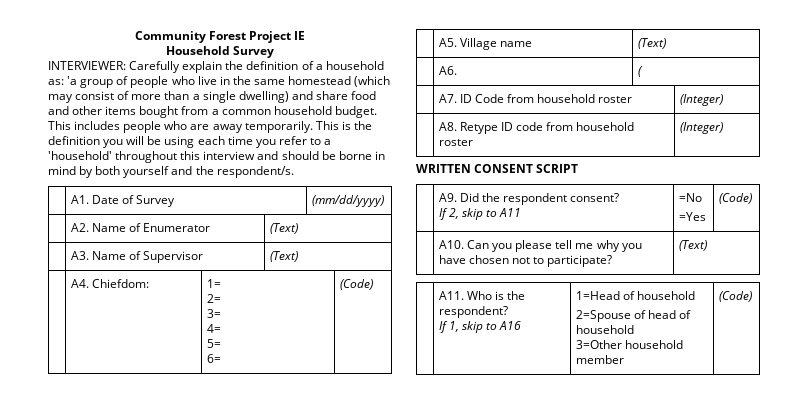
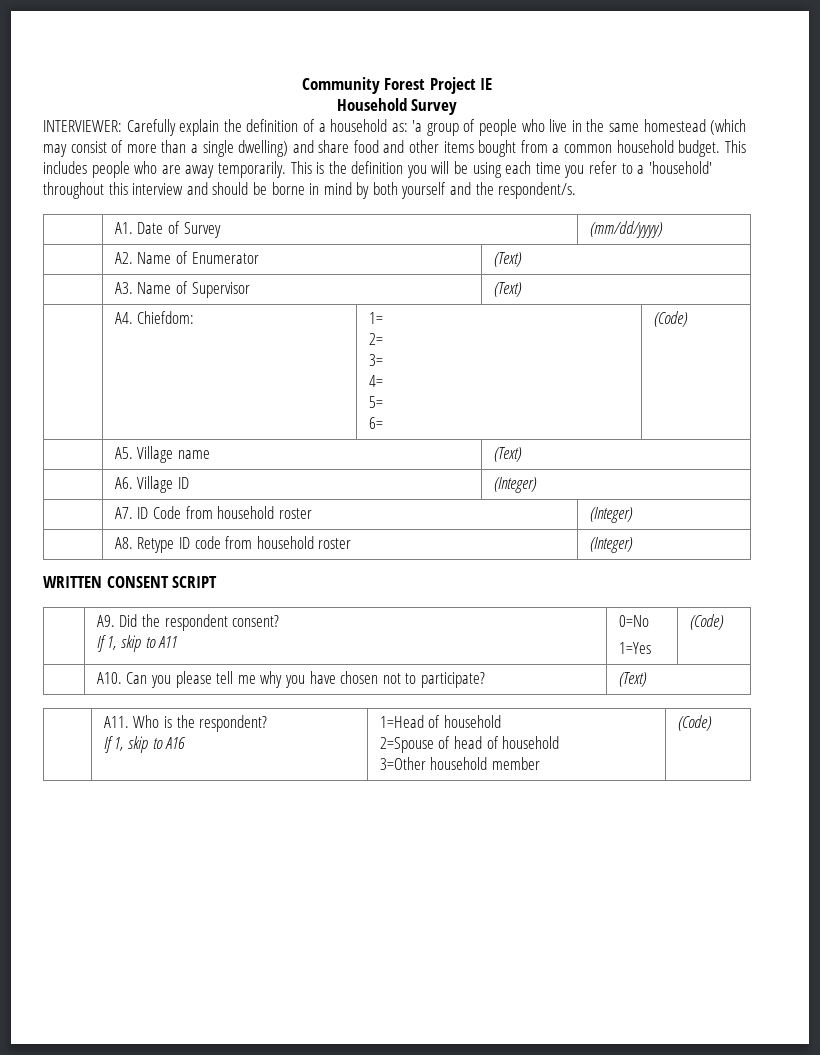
- | A6. | (
+ | A6. Village ID | (Integer)
  | A9. Did the respondent consent?
- If 2, skip to A11 | =No
- =Yes | (Code)
+ If 1, skip to A11 | 0=No
+ 1=Yes | (Code)

